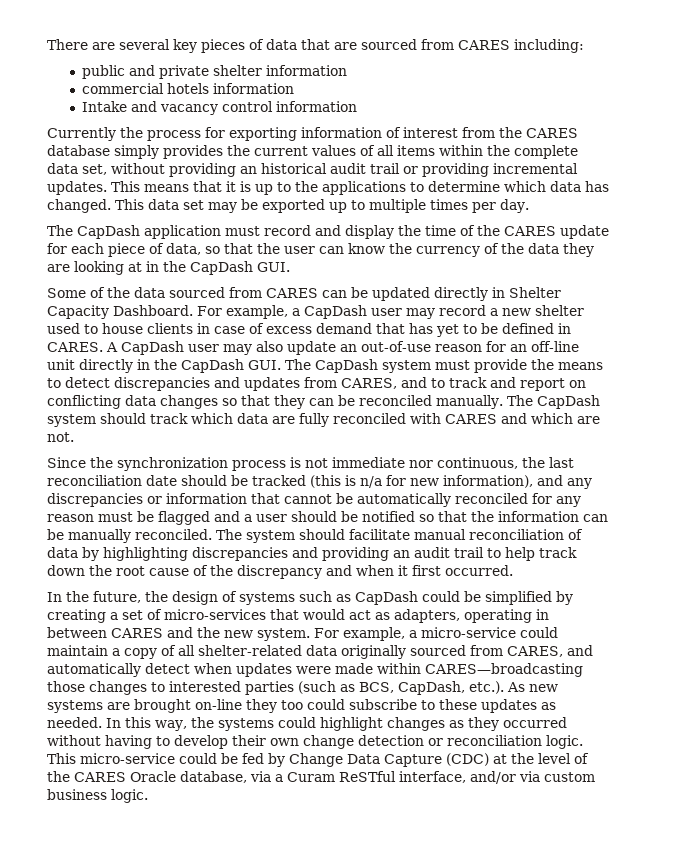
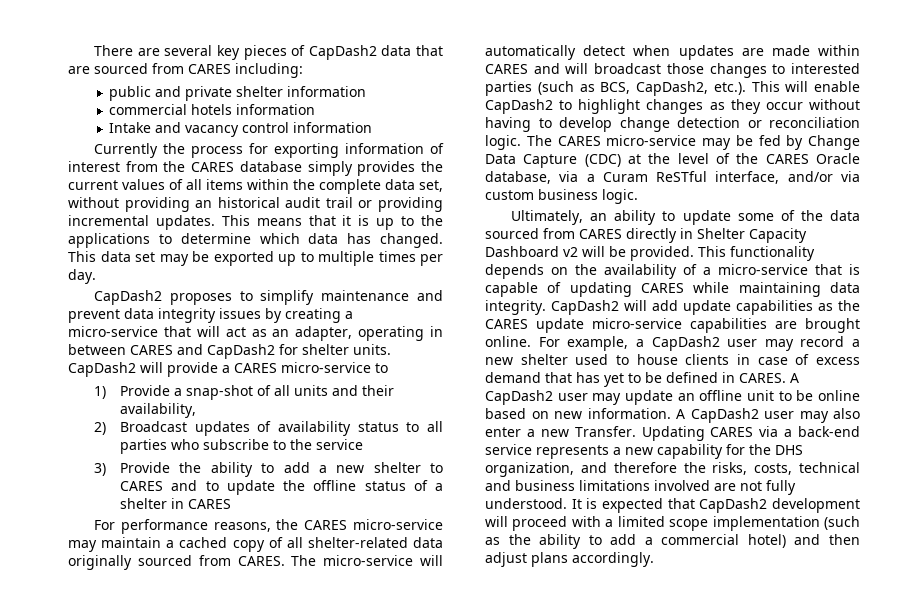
- There are several key pieces of data that are sourced from CARES including:
+ There are several key pieces of CapDash2 data that are sourced from CARES including:
- The CapDash application must record and display the time of the CARES update for each piece of data, so that the user can know the currency of the data they are looking at in the CapDash GUI.
- Some of the data sourced from CARES can be updated directly in Shelter Capacity Dashboard. For example, a CapDash user may record a new shelter used to house clients in case of excess demand that has yet to be defined in CARES. A CapDash user may also update an out-of-use reason for an off-line unit directly in the CapDash GUI. The CapDash system must provide the means to detect discrepancies and updates from CARES, and to track and report on conflicting data changes so that they can be reconciled manually. The CapDash system should track which data are fully reconciled with CARES and which are not.
- Since the synchronization process is not immediate nor continuous, the last reconciliation date should be tracked (this is n/a for new information), and any discrepancies or information that cannot be automatically reconciled for any reason must be flagged and a user should be notified so that the information can be manually reconciled. The system should facilitate manual reconciliation of data by highlighting discrepancies and providing an audit trail to help track down the root cause of the discrepancy and when it first occurred.
- In the future, the design of systems such as CapDash could be simplified by creating a set of micro-services that would act as adapters, operating in between CARES and the new system. For example, a micro-service could maintain a copy of all shelter-related data originally sourced from CARES, and automatically detect when updates were made within CARES—broadcasting those changes to interested parties (such as BCS, CapDash, etc.). As new systems are brought on-line they too could subscribe to these updates as needed. In this way, the systems could highlight changes as they occurred without having to develop their own change detection or reconciliation logic.
+ CapDash2 proposes to simplify maintenance and prevent data integrity issues by creating a micro-service that will act as an adapter, operating in between CARES and CapDash2 for shelter units. CapDash2 will provide a CARES micro-service to
+ 1) Provide a snap-shot of all units and their availability,
+ 2) Broadcast updates of availability status to all parties who subscribe to the service
+ 3) Provide the ability to add a new shelter to CARES and to update the offline status of a shelter in CARES
+ For performance reasons, the CARES micro-service may maintain a cached copy of all shelter-related data originally sourced from CARES. The micro-service will automatically detect when updates are made within CARES and will broadcast those changes to interested parties (such as BCS, CapDash2, etc.). This will enable CapDash2 to highlight changes as they occur without having to develop change detection or reconciliation logic.
- This micro-service could be fed by Change Data Capture (CDC) at the level of the CARES Oracle database, via a Curam ReSTful interface, and/or via custom business logic.
+ The CARES micro-service may be fed by Change Data Capture (CDC) at the level of the CARES Oracle database, via a Curam ReSTful interface, and/or via custom business logic.
+ Ultimately, an ability to update some of the data sourced from CARES directly in Shelter Capacity Dashboard v2 will be provided. This functionality depends on the availability of a micro-service that is capable of updating CARES while maintaining data integrity. CapDash2 will add update capabilities as the CARES update micro-service capabilities are brought online. For example, a CapDash2 user may record a new shelter used to house clients in case of excess demand that has yet to be defined in CARES. A CapDash2 user may update an offline unit to be online based on new information. A CapDash2 user may also enter a new Transfer. Updating CARES via a back-end service represents a new capability for the DHS organization, and therefore the risks, costs, technical and business limitations involved are not fully understood. It is expected that CapDash2 development will proceed with a limited scope implementation (such as the ability to add a commercial hotel) and then adjust plans accordingly.

